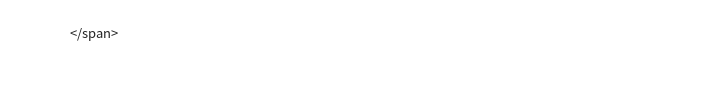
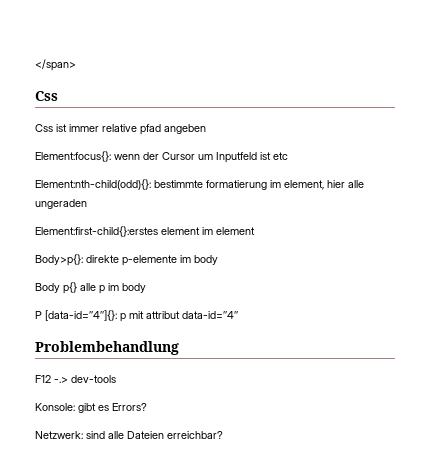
  </span>
+ Css
+ Css ist immer relative pfad angeben
+ Element:focus{}: wenn der Cursor um Inputfeld ist etc
+ Element:nth-child(odd){}: bestimmte formatierung im element, hier alle ungeraden
+ Element:first-child{}:erstes element im element
+ Body>p{}: direkte p-elemente im body
+ Body p{} alle p im body
+ P [data-id=’’4’’]{}: p mit attribut data-id=’’4’’
+ Problembehandlung
+ F12 -.> dev-tools
+ Konsole: gibt es Errors?
+ Netzwerk: sind alle Dateien erreichbar?

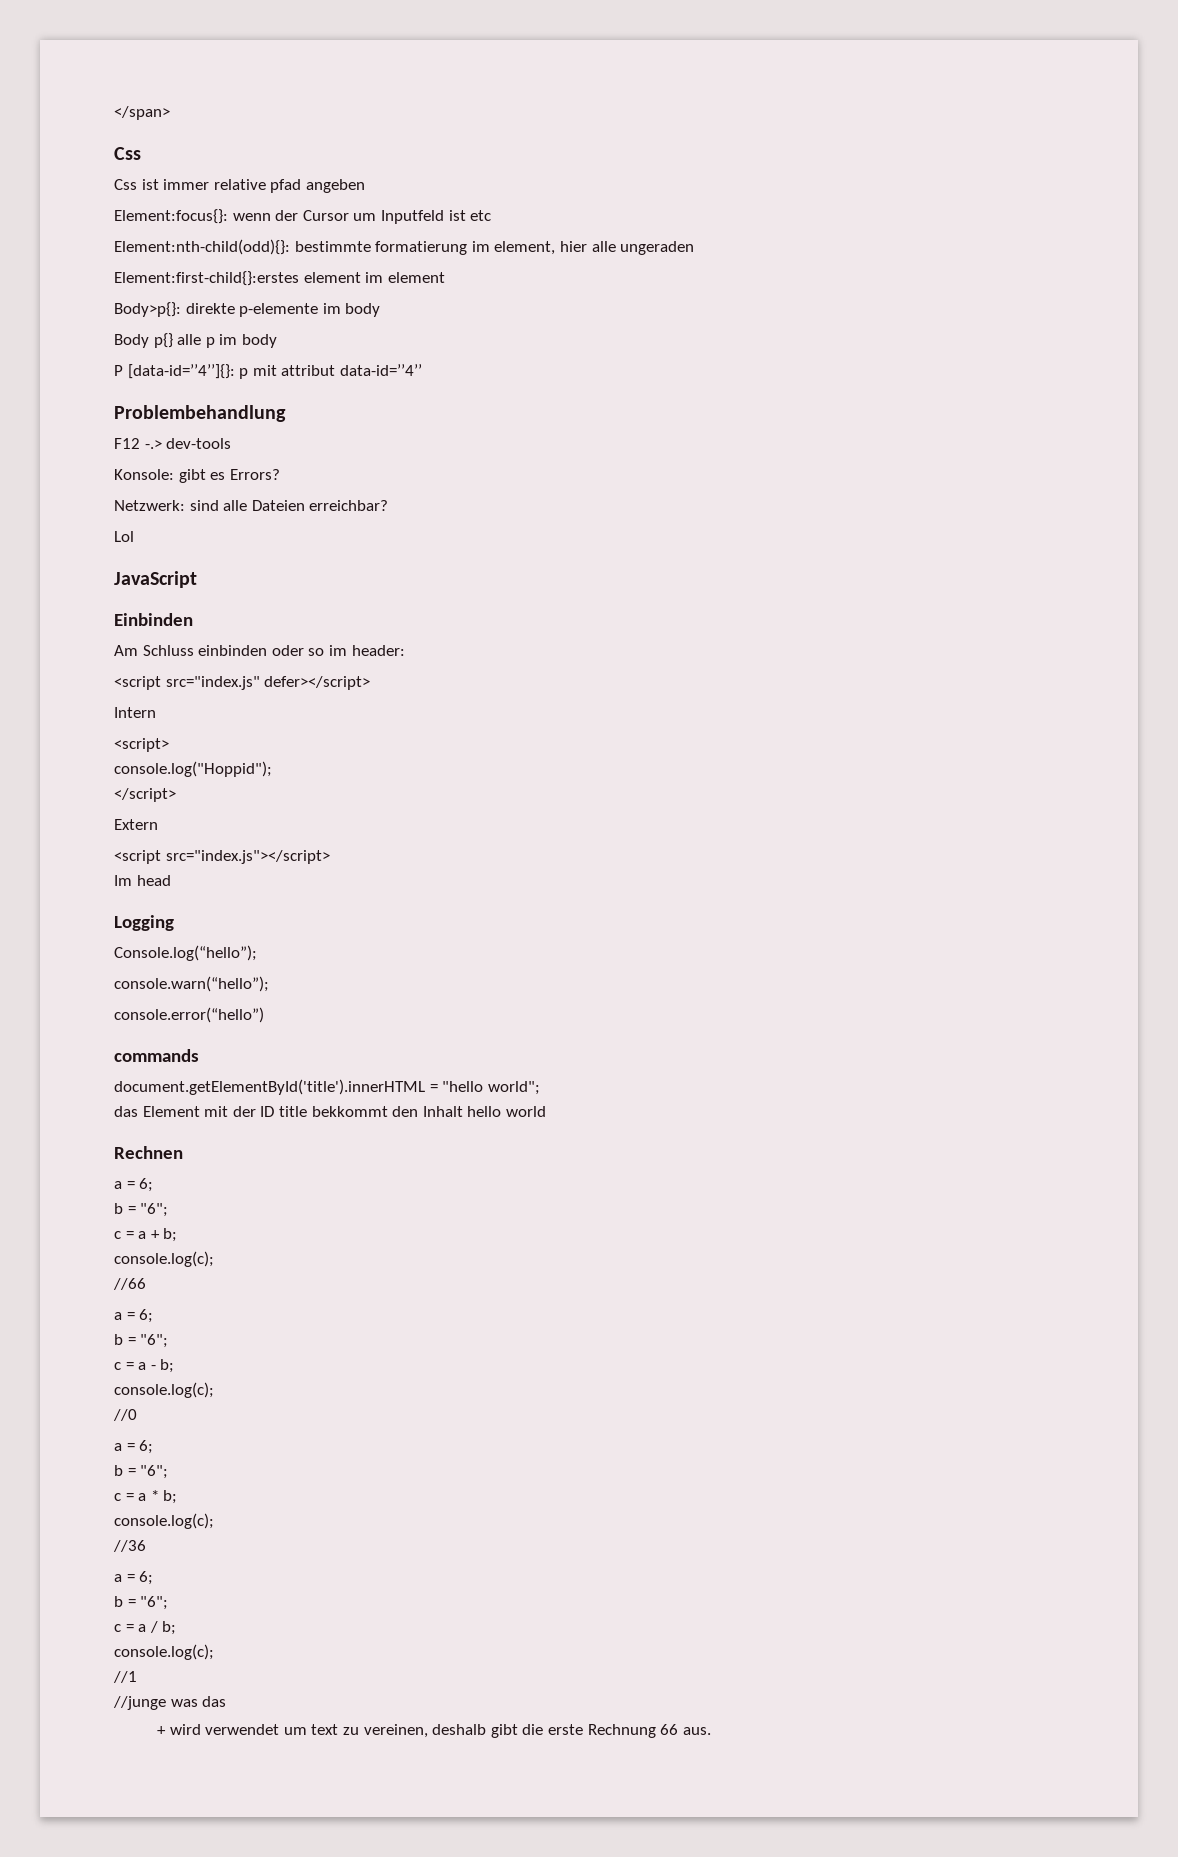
+ Lol
+ JavaScript
+ Einbinden
+ Am Schluss einbinden oder so im header:
+ <script src="index.js" defer></script>
+ Intern
+ <script>
+ console.log("Hoppid");
+ </script>
+ Extern
+ <script src="index.js"></script>
+ Im head
+ Logging
+ Console.log(“hello”);
+ console.warn(“hello”);
+ console.error(“hello”)
+ commands
+ document.getElementById('title').innerHTML = "hello world";
+ das Element mit der ID title bekkommt den Inhalt hello world
+ Rechnen
+ a = 6;
+ b = "6";
+ c = a + b;
+ console.log(c);
+ //66
+ a = 6;
+ b = "6";
+ c = a - b;
+ console.log(c);
+ //0
+ a = 6;
+ b = "6";
+ c = a * b;
+ console.log(c);
+ //36
+ a = 6;
+ b = "6";
+ c = a / b;
+ console.log(c);
+ //1
+ //junge was das
+ + wird verwendet um text zu vereinen, deshalb gibt die erste Rechnung 66 aus.

